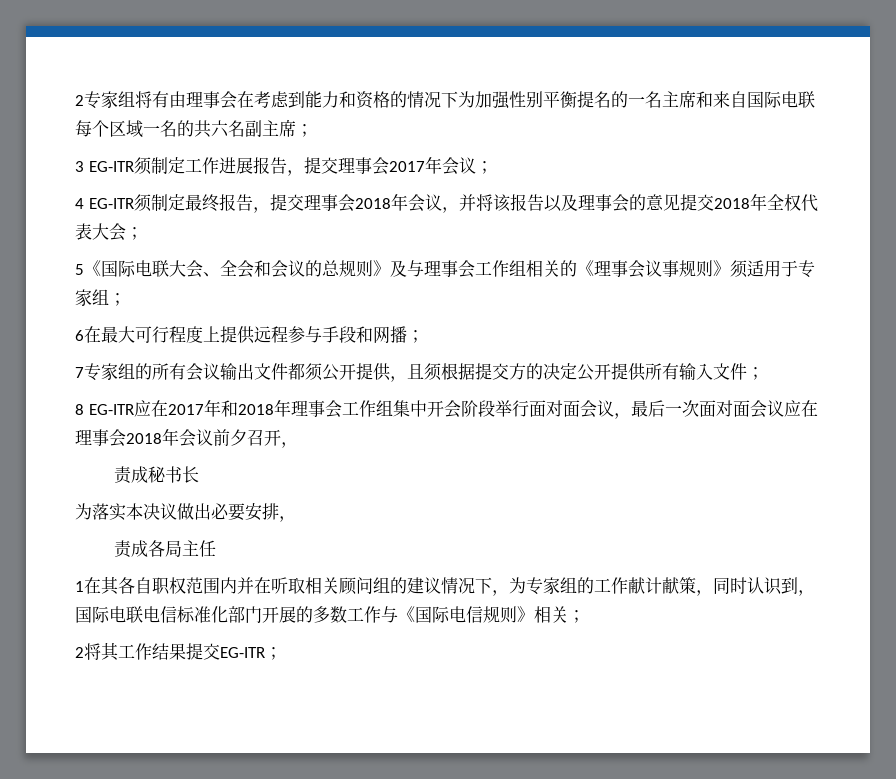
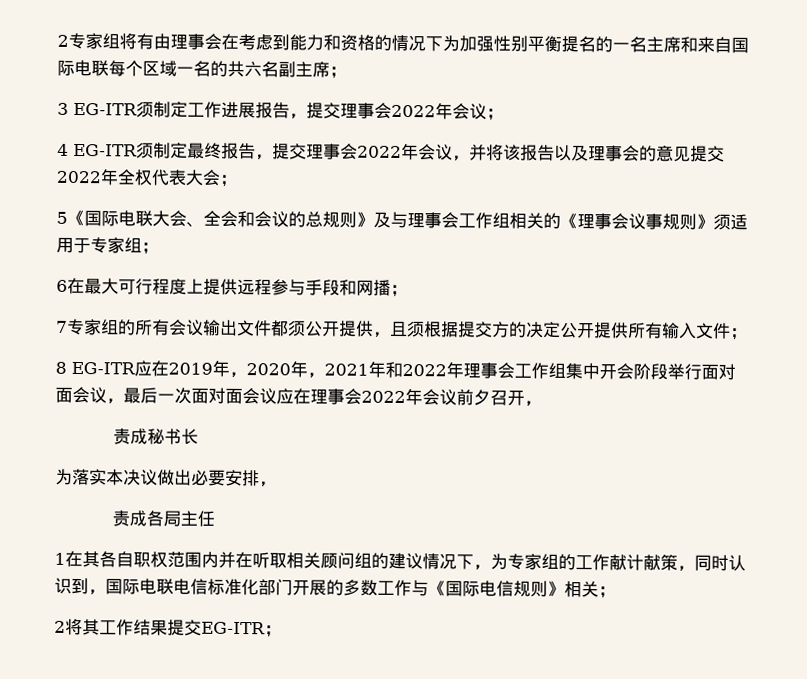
- 3 EG-ITR须制定工作进展报告，提交理事会2017年会议；
+ 3 EG-ITR须制定工作进展报告，提交理事会2022年会议；
- 4 EG-ITR须制定最终报告，提交理事会2018年会议，并将该报告以及理事会的意见提交2018年全权代表大会；
+ 4 EG-ITR须制定最终报告，提交理事会2022年会议，并将该报告以及理事会的意见提交2022年全权代表大会；
- 8 EG-ITR应在2017年和2018年理事会工作组集中开会阶段举行面对面会议，最后一次面对面会议应在理事会2018年会议前夕召开，
+ 8 EG-ITR应在2019年，2020年，2021年和2022年理事会工作组集中开会阶段举行面对面会议，最后一次面对面会议应在理事会2022年会议前夕召开，

